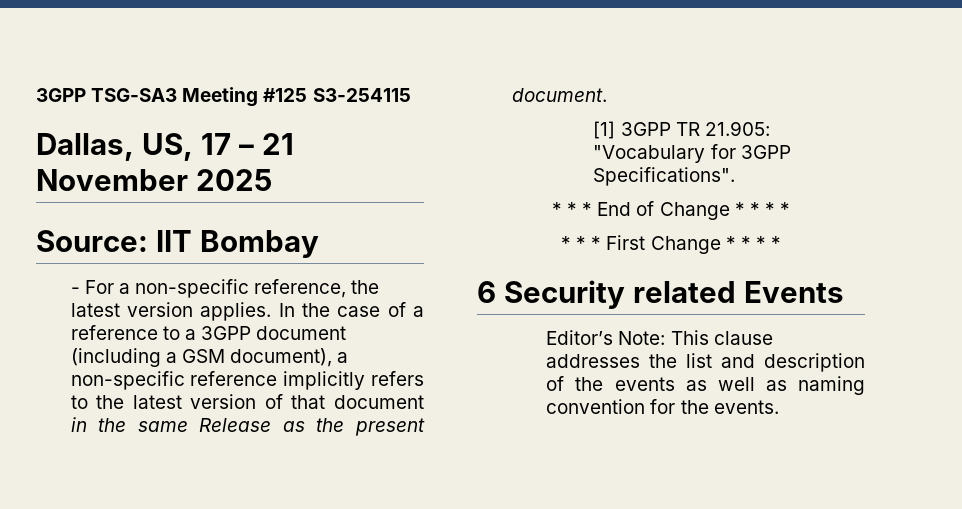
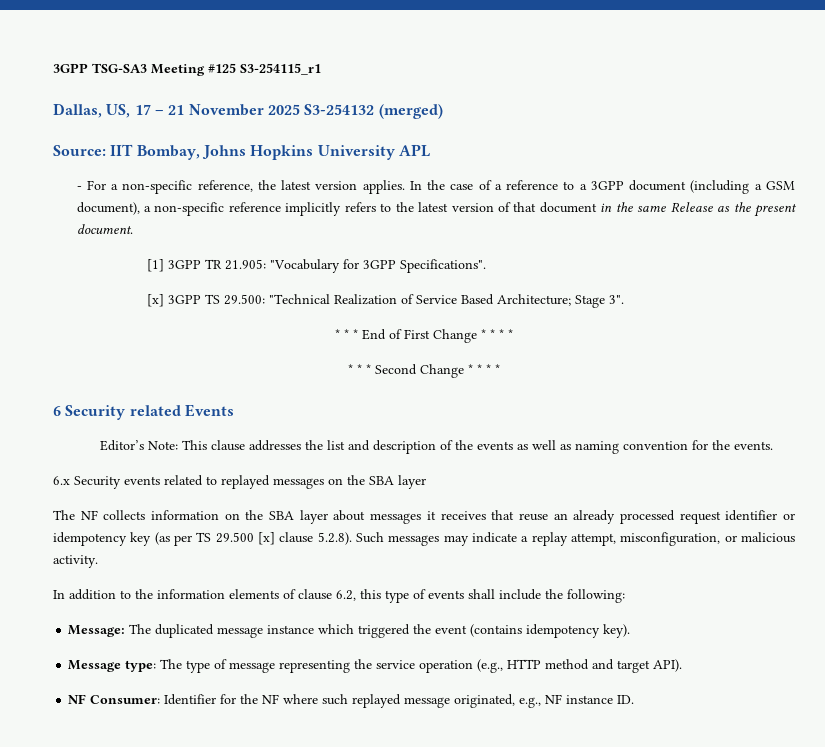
- 3GPP TSG-SA3 Meeting #125 S3-254115
+ 3GPP TSG-SA3 Meeting #125 S3-254115_r1
- Dallas, US, 17 – 21 November 2025
+ Dallas, US, 17 – 21 November 2025 S3-254132 (merged)
- Source: IIT Bombay
+ Source: IIT Bombay, Johns Hopkins University APL
+ [x] 3GPP TS 29.500: "Technical Realization of Service Based Architecture; Stage 3".
- * * * End of Change * * * *
+ * * * End of First Change * * * *
- * * * First Change * * * *
+ * * * Second Change * * * *
+ 6.x Security events related to replayed messages on the SBA layer
+ The NF collects information on the SBA layer about messages it receives that reuse an already processed request identifier or idempotency key (as per TS 29.500 [x] clause 5.2.8). Such messages may indicate a replay attempt, misconfiguration, or malicious activity.
+ In addition to the information elements of clause 6.2, this type of events shall include the following:
+ Message: The duplicated message instance which triggered the event (contains idempotency key).
+ Message type: The type of message representing the service operation (e.g., HTTP method and target API).
+ NF Consumer: Identifier for the NF where such replayed message originated, e.g., NF instance ID.

